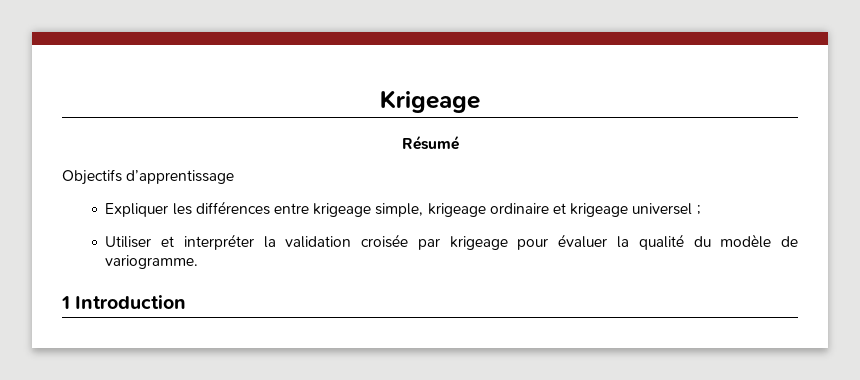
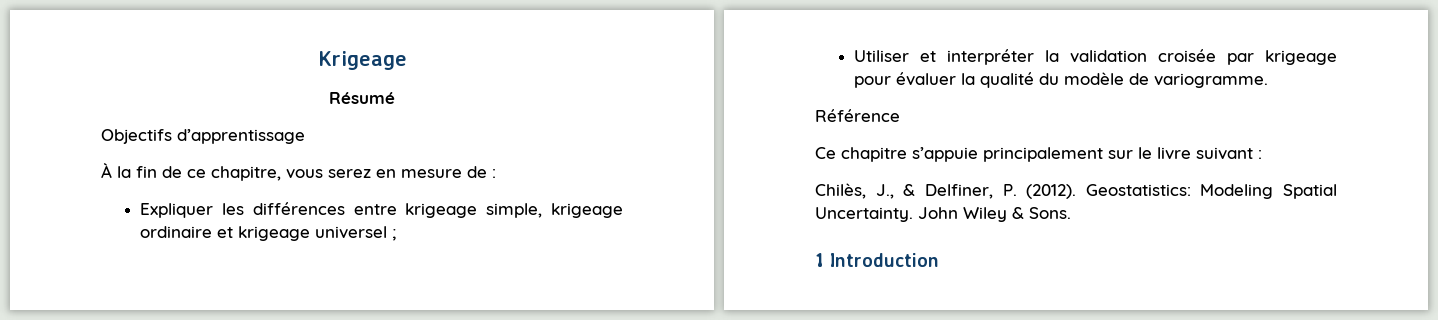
+ À la fin de ce chapitre, vous serez en mesure de :
+ Référence
+ Ce chapitre s’appuie principalement sur le livre suivant :
+ Chilès, J., & Delfiner, P. (2012). Geostatistics: Modeling Spatial Uncertainty. John Wiley & Sons.

